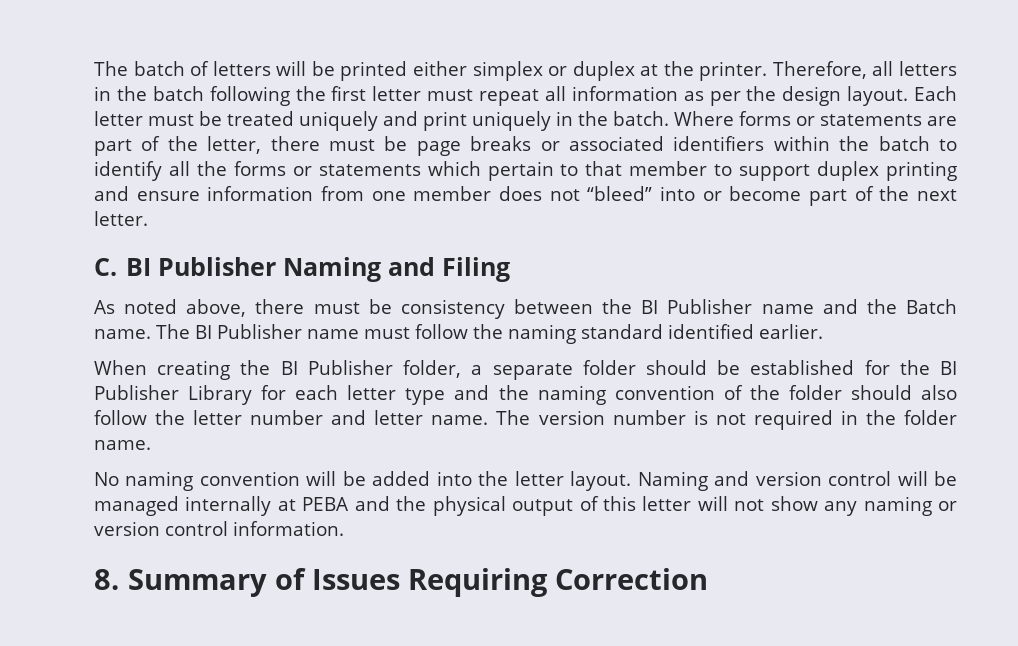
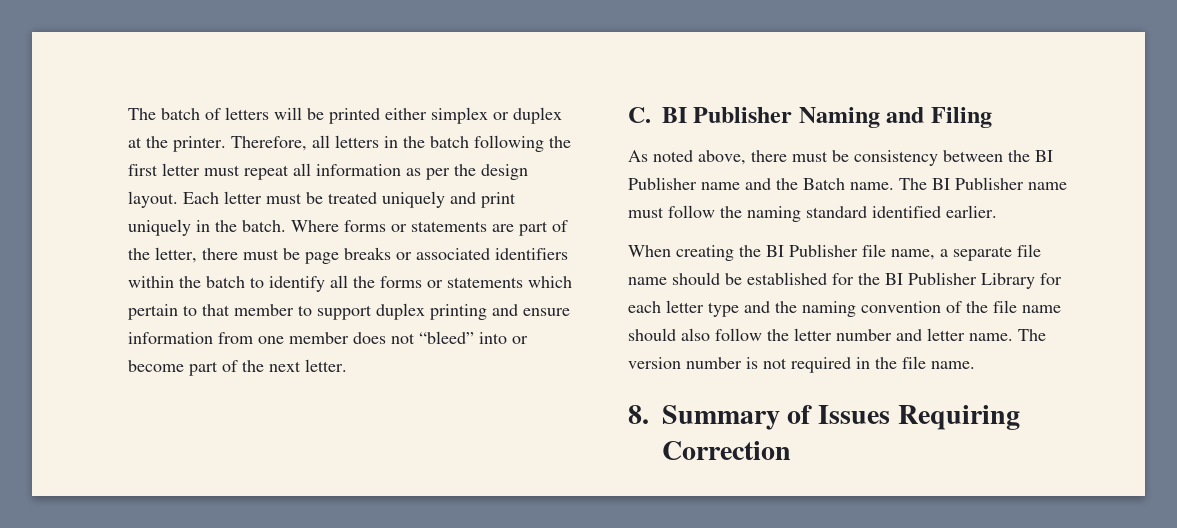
- When creating the BI Publisher folder, a separate folder should be established for the BI Publisher Library for each letter type and the naming convention of the folder should also follow the letter number and letter name.
+ When creating the BI Publisher file name, a separate file name should be established for the BI Publisher Library for each letter type and the naming convention of the file name should also follow the letter number and letter name.
- The version number is not required in the folder name.
- No naming convention will be added into the letter layout. Naming and version control will be managed internally at PEBA and the physical output of this letter will not show any naming or version control information.
+ The version number is not required in the file name.

